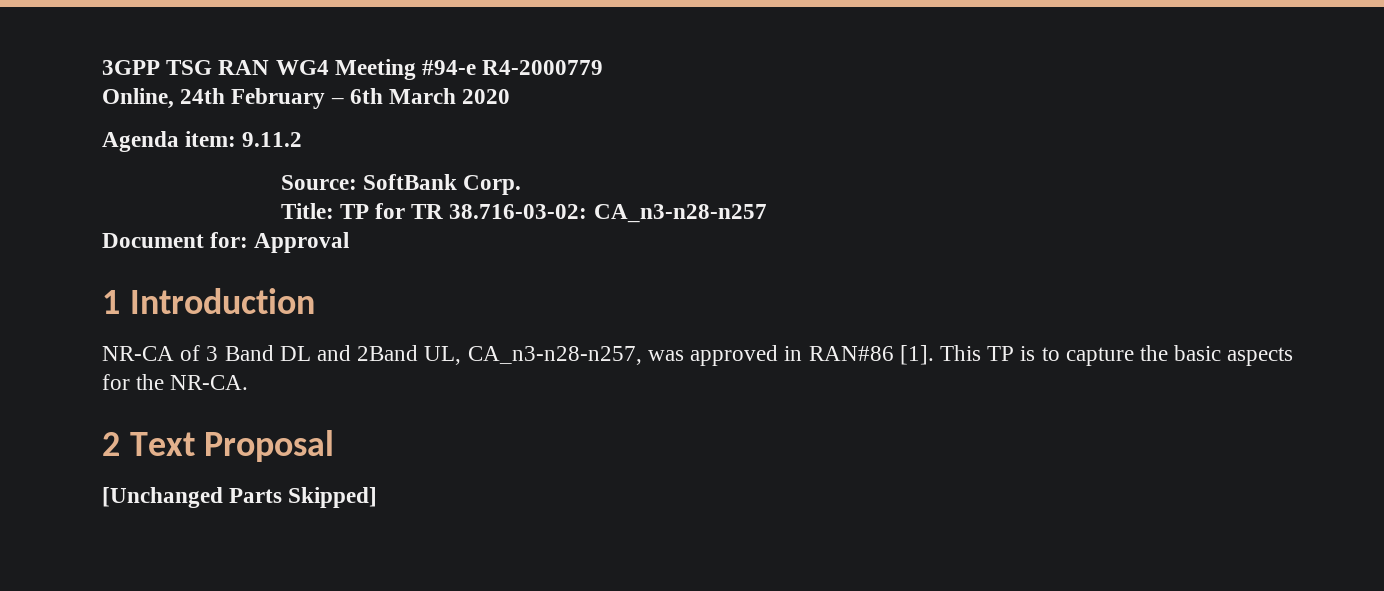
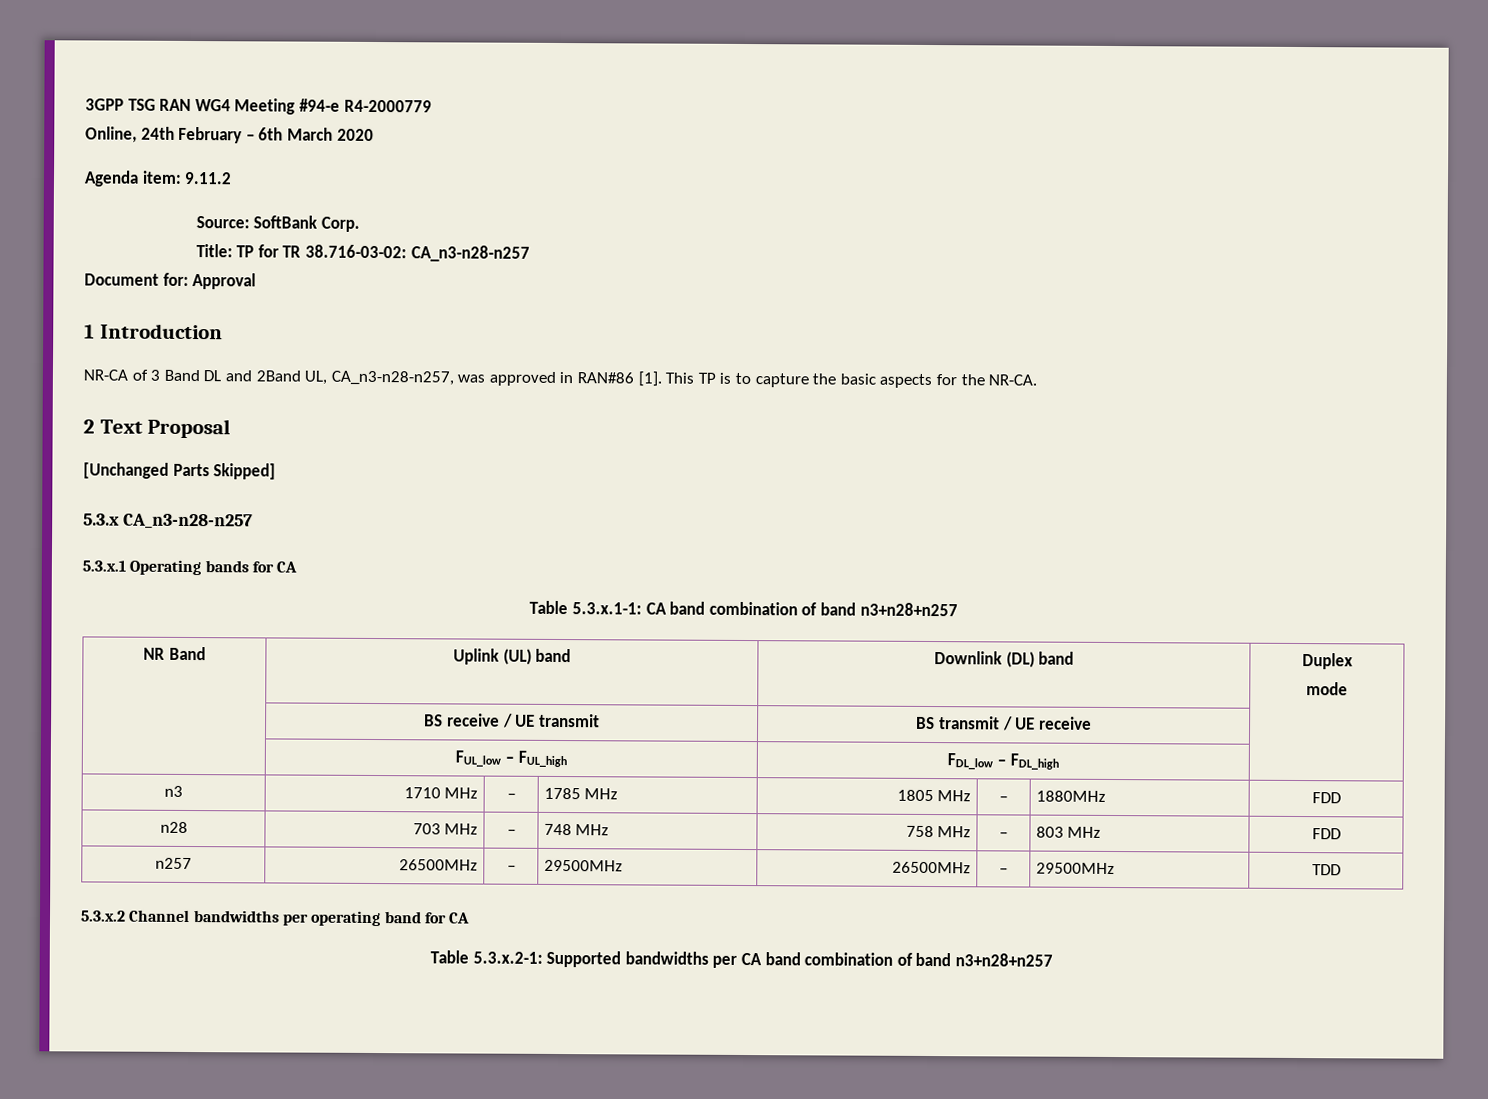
+ 5.3.x CA_n3-n28-n257
+ 5.3.x.1 Operating bands for CA
+ Table 5.3.x.1-1: CA band combination of band n3+n28+n257
+ NR Band | Uplink (UL) band | Downlink (DL) band | Duplex
+ mode
+ | BS receive / UE transmit | BS transmit / UE receive |
+ | FUL_low – FUL_high | FDL_low – FDL_high |
+ n3 | 1710 MHz | – | 1785 MHz | 1805 MHz | – | 1880MHz | FDD
+ n28 | 703 MHz | – | 748 MHz | 758 MHz | – | 803 MHz | FDD
+ n257 | 26500MHz | – | 29500MHz | 26500MHz | – | 29500MHz | TDD
+ 5.3.x.2 Channel bandwidths per operating band for CA
+ Table 5.3.x.2-1: Supported bandwidths per CA band combination of band n3+n28+n257

